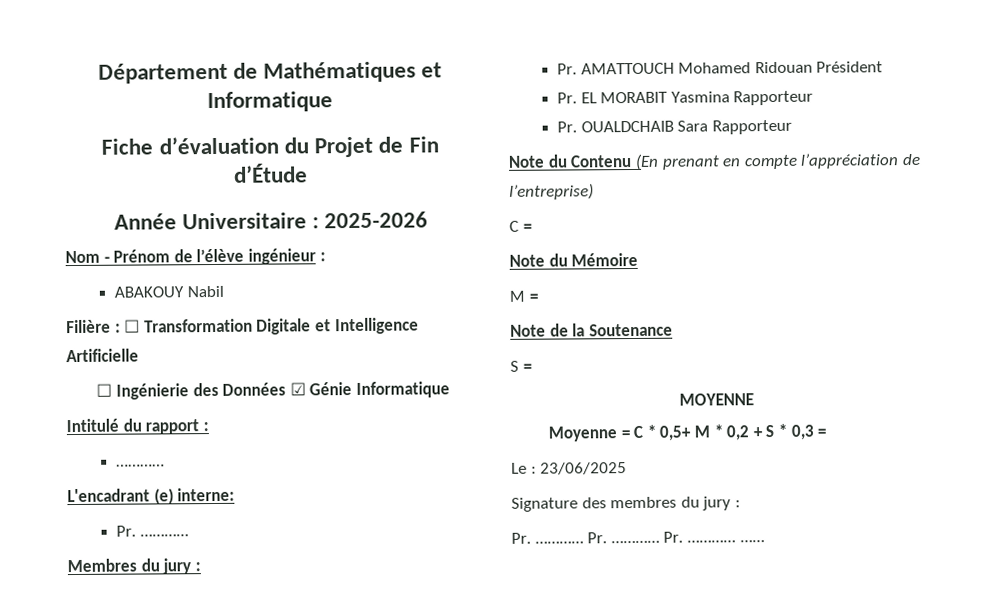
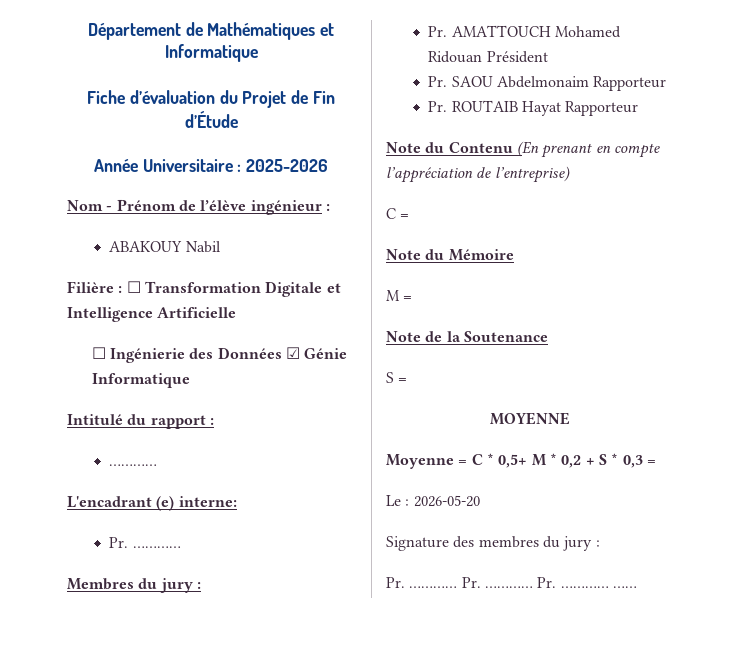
- Pr. EL MORABIT Yasmina Rapporteur
+ Pr. SAOU Abdelmonaim Rapporteur
- Pr. OUALDCHAIB Sara Rapporteur
+ Pr. ROUTAIB Hayat Rapporteur
- Le : 23/06/2025
+ Le : 2026-05-20

